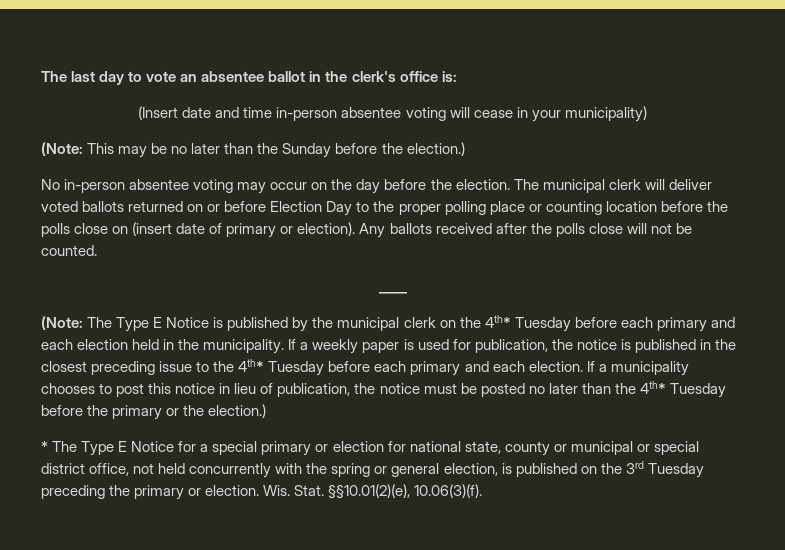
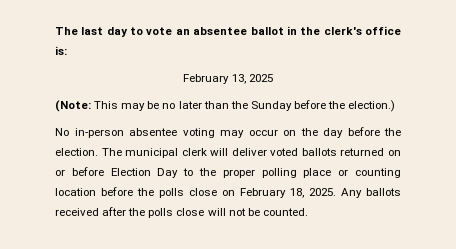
- (Insert date and time in-person absentee voting will cease in your municipality)
+ February 13, 2025
- The municipal clerk will deliver voted ballots returned on or before Election Day to the proper polling place or counting location before the polls close on (insert date of primary or election).
+ The municipal clerk will deliver voted ballots returned on or before Election Day to the proper polling place or counting location before the polls close on February 18, 2025.
- ____
- (Note: The Type E Notice is published by the municipal clerk on the 4th* Tuesday before each primary and each election held in the municipality. If a weekly paper is used for publication, the notice is published in the closest preceding issue to the 4th* Tuesday before each primary and each election. If a municipality chooses to post this notice in lieu of publication, the notice must be posted no later than the 4th* Tuesday before the primary or the election.)
- * The Type E Notice for a special primary or election for national state, county or municipal or special district office, not held concurrently with the spring or general election, is published on the 3rd Tuesday preceding the primary or election. Wis. Stat. §§10.01(2)(e), 10.06(3)(f).

